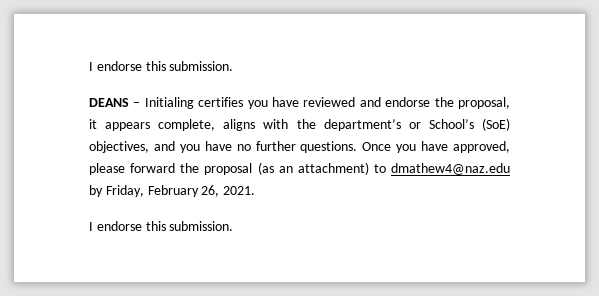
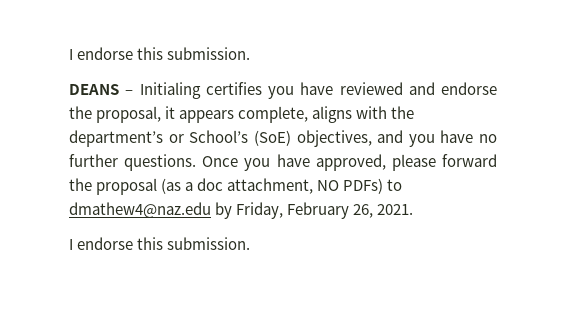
- Once you have approved, please forward the proposal (as an attachment) to dmathew4@naz.edu by Friday, February 26, 2021.
+ Once you have approved, please forward the proposal (as a doc attachment, NO PDFs) to dmathew4@naz.edu by Friday, February 26, 2021.

